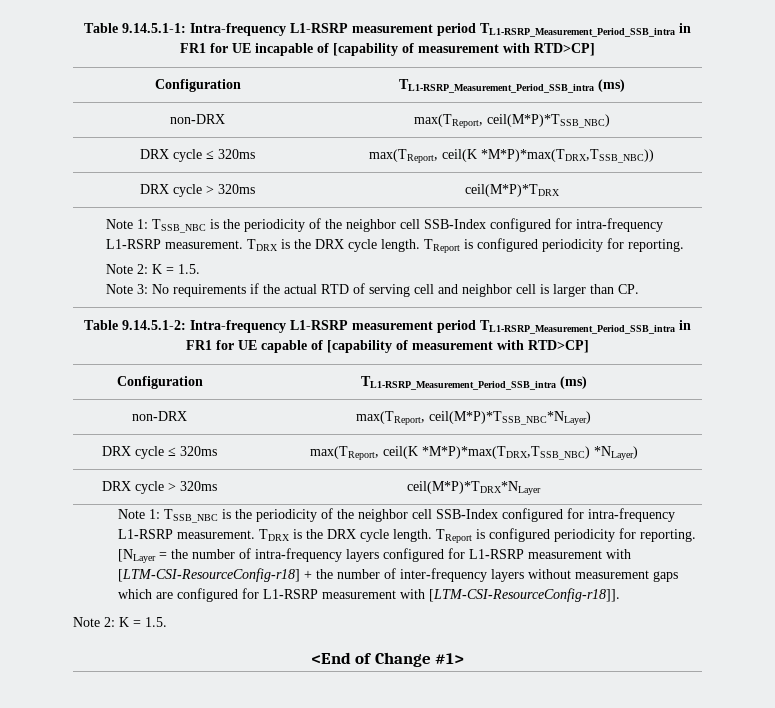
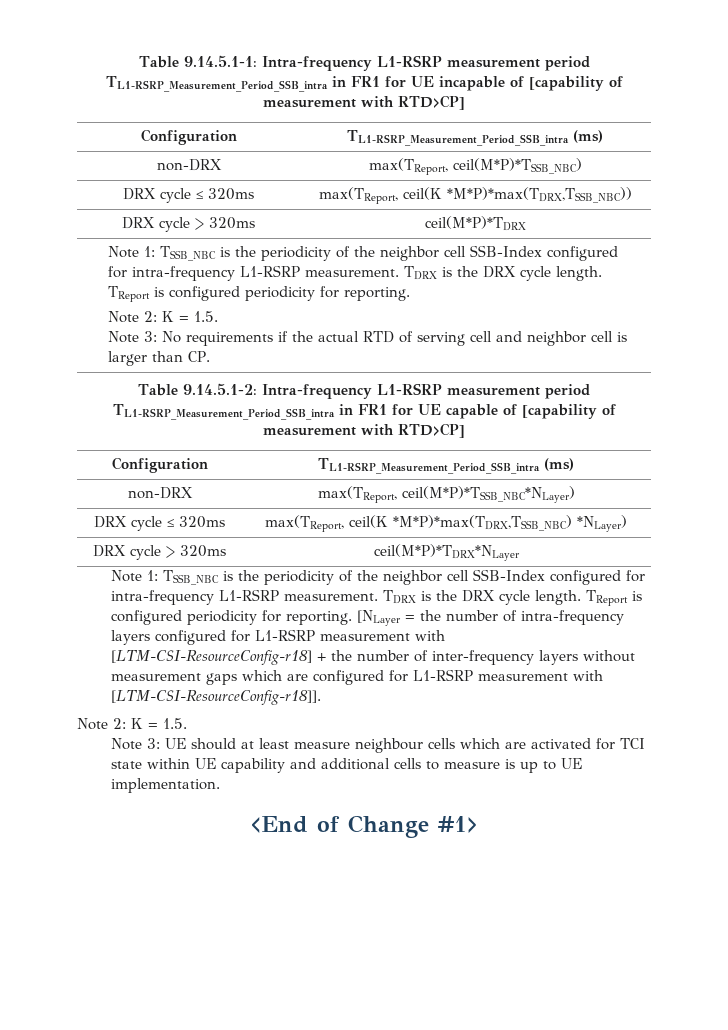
+ Note 3: UE should at least measure neighbour cells which are activated for TCI state within UE capability and additional cells to measure is up to UE implementation.

